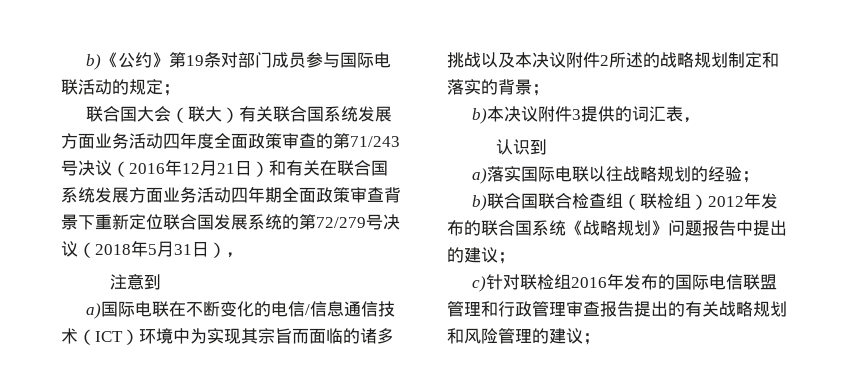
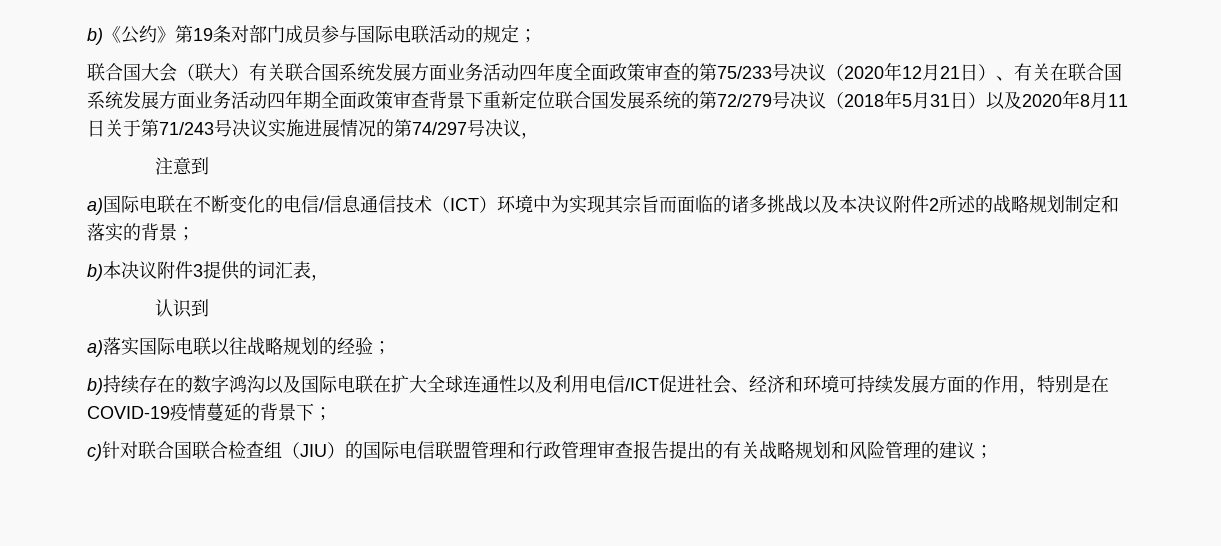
- 联合国大会（联大）有关联合国系统发展方面业务活动四年度全面政策审查的第71/243号决议（2016年12月21日）和有关在联合国系统发展方面业务活动四年期全面政策审查背景下重新定位联合国发展系统的第72/279号决议（2018年5月31日），
+ 联合国大会（联大）有关联合国系统发展方面业务活动四年度全面政策审查的第75/233号决议（2020年12月21日）、有关在联合国系统发展方面业务活动四年期全面政策审查背景下重新定位联合国发展系统的第72/279号决议（2018年5月31日）以及2020年8月11日关于第71/243号决议实施进展情况的第74/297号决议，
- b)联合国联合检查组（联检组）2012年发布的联合国系统《战略规划》问题报告中提出的建议；
- c)针对联检组2016年发布的国际电信联盟管理和行政管理审查报告提出的有关战略规划和风险管理的建议；
+ b)持续存在的数字鸿沟以及国际电联在扩大全球连通性以及利用电信/ICT促进社会、经济和环境可持续发展方面的作用，特别是在COVID-19疫情蔓延的背景下；
+ c)针对联合国联合检查组（JIU）的国际电信联盟管理和行政管理审查报告提出的有关战略规划和风险管理的建议；

